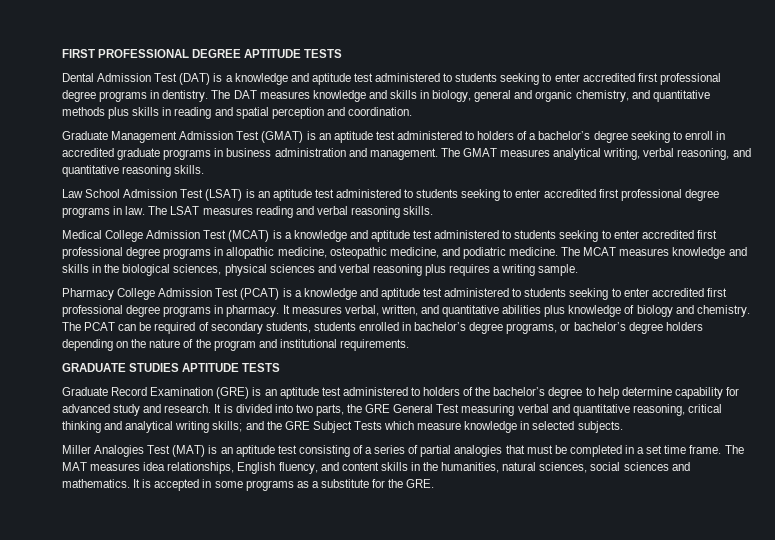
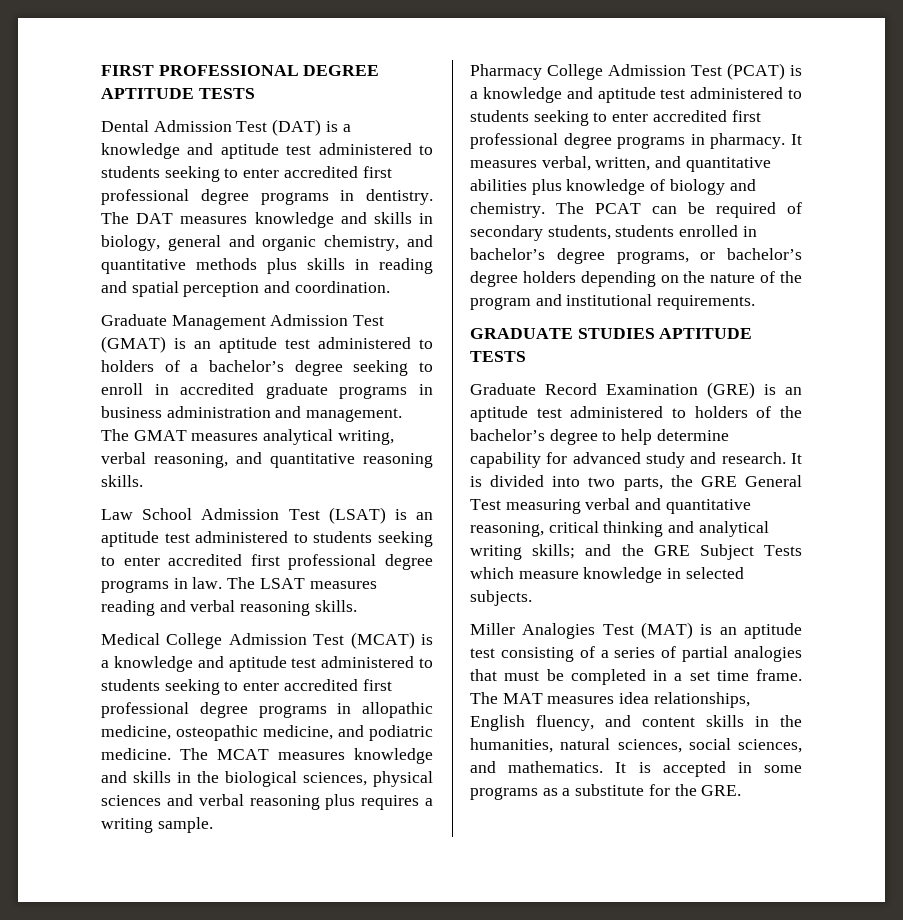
- The MAT measures idea relationships, English fluency, and content skills in the humanities, natural sciences, social sciences and mathematics.
+ The MAT measures idea relationships, English fluency, and content skills in the humanities, natural sciences, social sciences, and mathematics.

